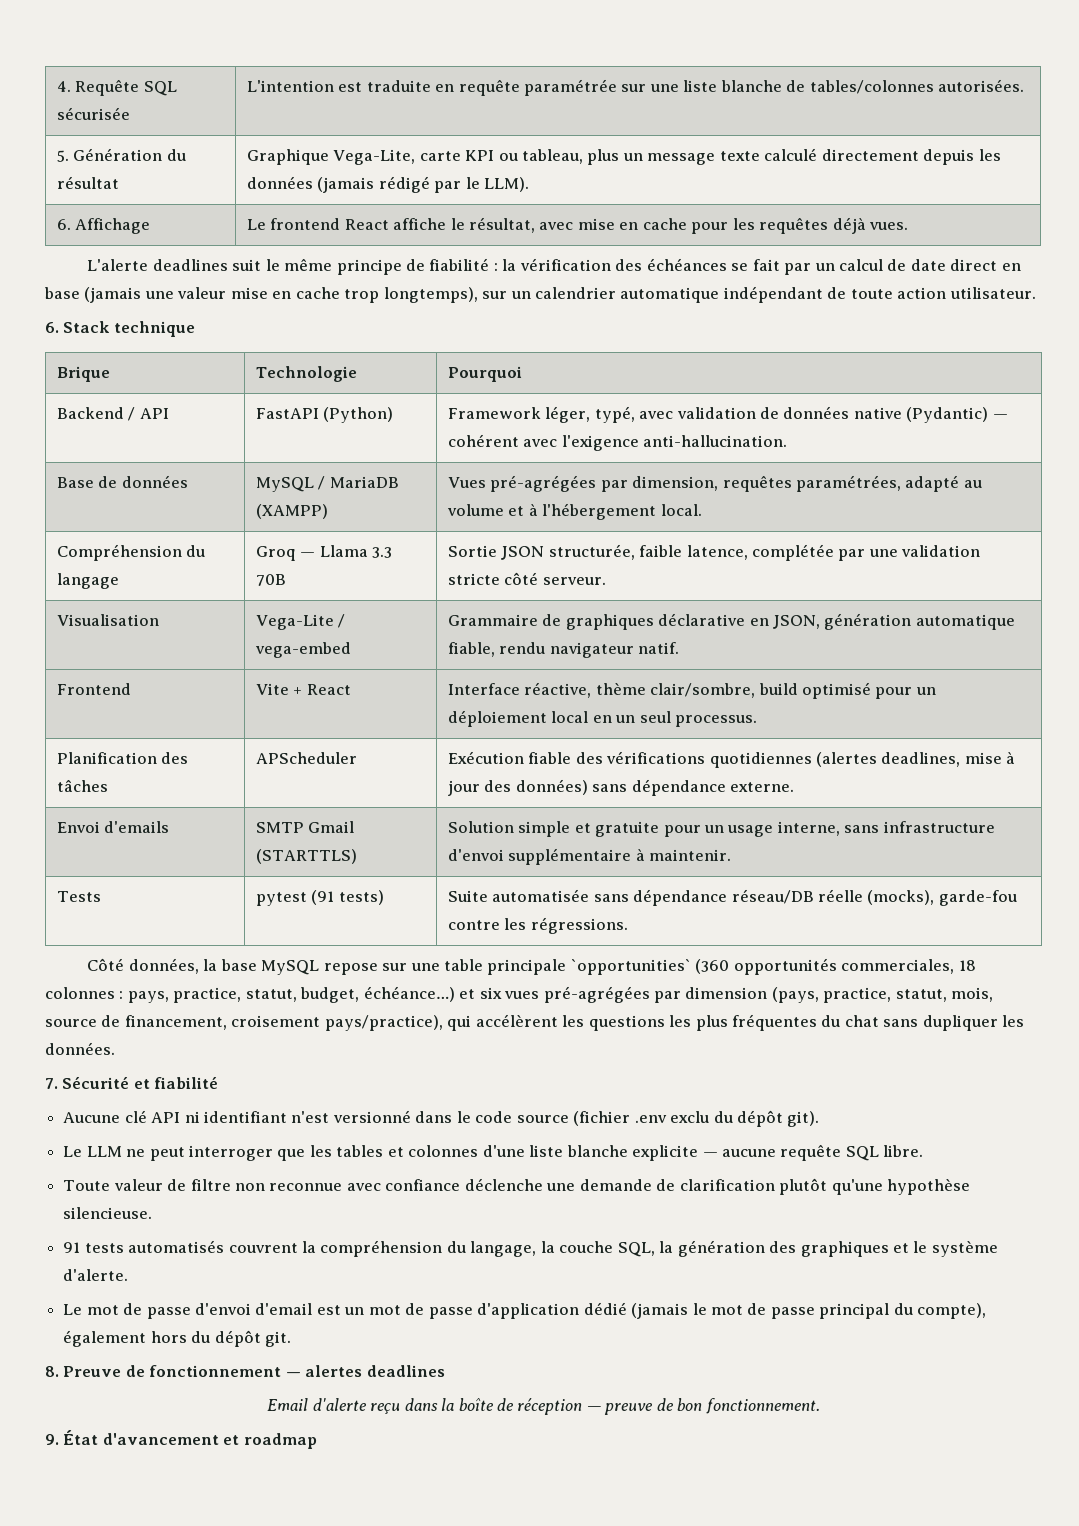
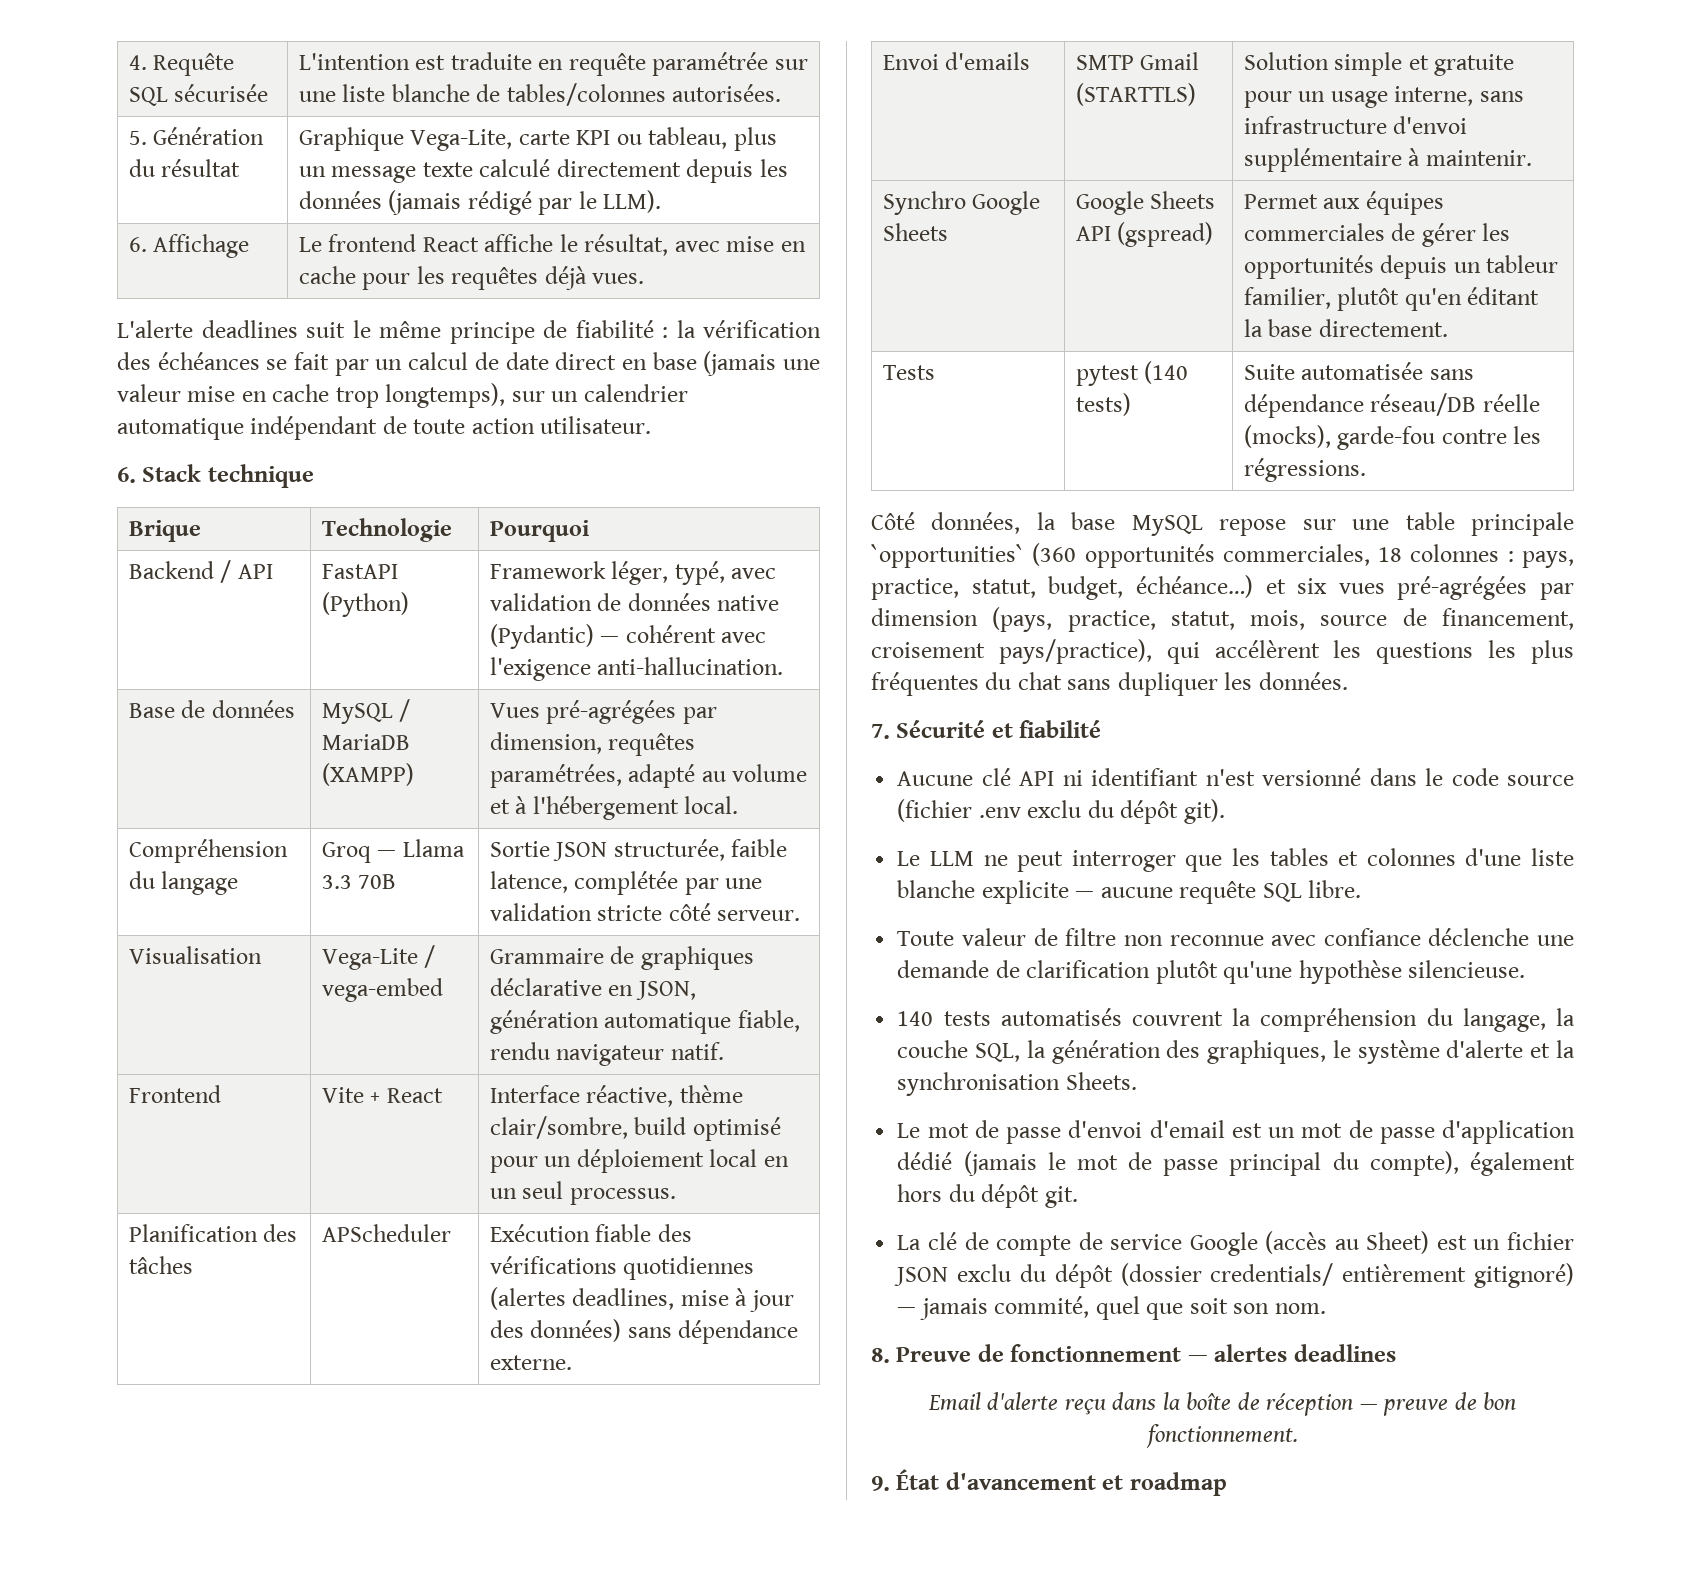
+ Synchro Google Sheets | Google Sheets API (gspread) | Permet aux équipes commerciales de gérer les opportunités depuis un tableur familier, plutôt qu'en éditant la base directement.
- Tests | pytest (91 tests) | Suite automatisée sans dépendance réseau/DB réelle (mocks), garde-fou contre les régressions.
+ Tests | pytest (140 tests) | Suite automatisée sans dépendance réseau/DB réelle (mocks), garde-fou contre les régressions.
- 91 tests automatisés couvrent la compréhension du langage, la couche SQL, la génération des graphiques et le système d'alerte.
+ 140 tests automatisés couvrent la compréhension du langage, la couche SQL, la génération des graphiques, le système d'alerte et la synchronisation Sheets.
+ La clé de compte de service Google (accès au Sheet) est un fichier JSON exclu du dépôt (dossier credentials/ entièrement gitignoré) — jamais commité, quel que soit son nom.

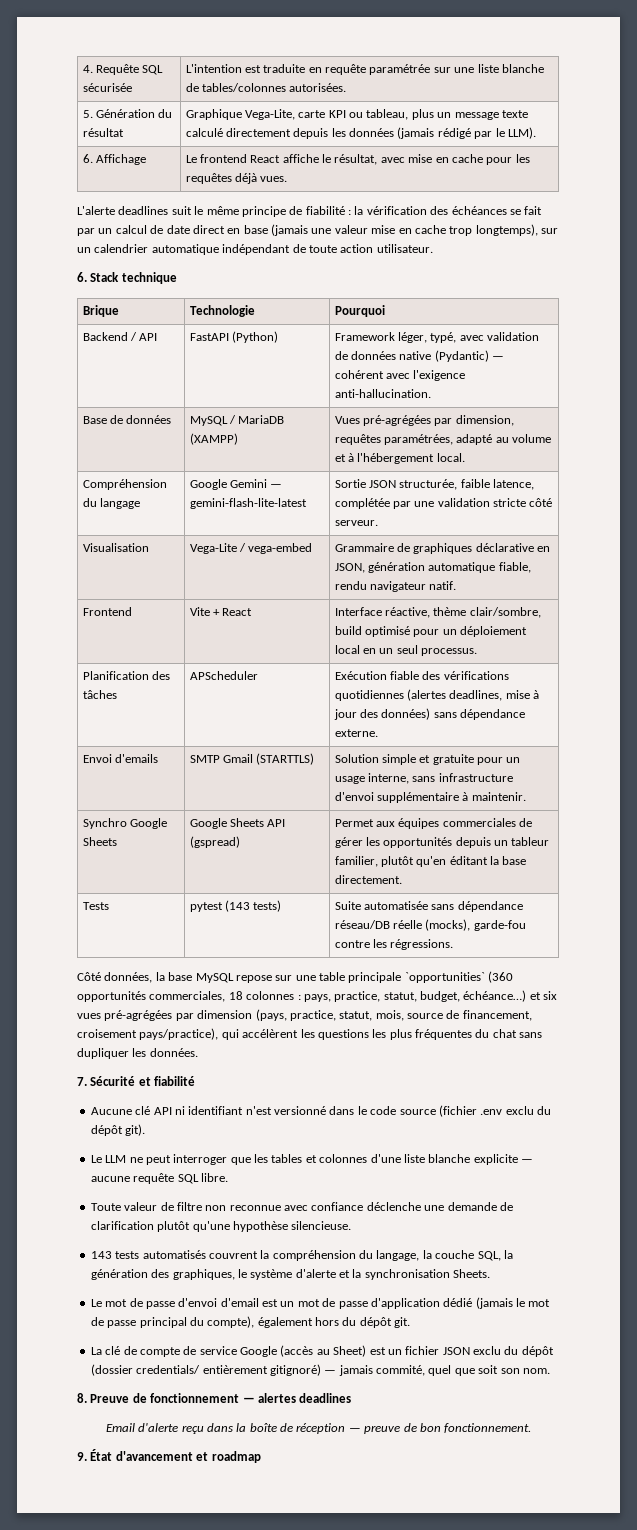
- Compréhension du langage | Groq — Llama 3.3 70B | Sortie JSON structurée, faible latence, complétée par une validation stricte côté serveur.
+ Compréhension du langage | Google Gemini — gemini-flash-lite-latest | Sortie JSON structurée, faible latence, complétée par une validation stricte côté serveur.
- Tests | pytest (140 tests) | Suite automatisée sans dépendance réseau/DB réelle (mocks), garde-fou contre les régressions.
+ Tests | pytest (143 tests) | Suite automatisée sans dépendance réseau/DB réelle (mocks), garde-fou contre les régressions.
- 140 tests automatisés couvrent la compréhension du langage, la couche SQL, la génération des graphiques, le système d'alerte et la synchronisation Sheets.
+ 143 tests automatisés couvrent la compréhension du langage, la couche SQL, la génération des graphiques, le système d'alerte et la synchronisation Sheets.

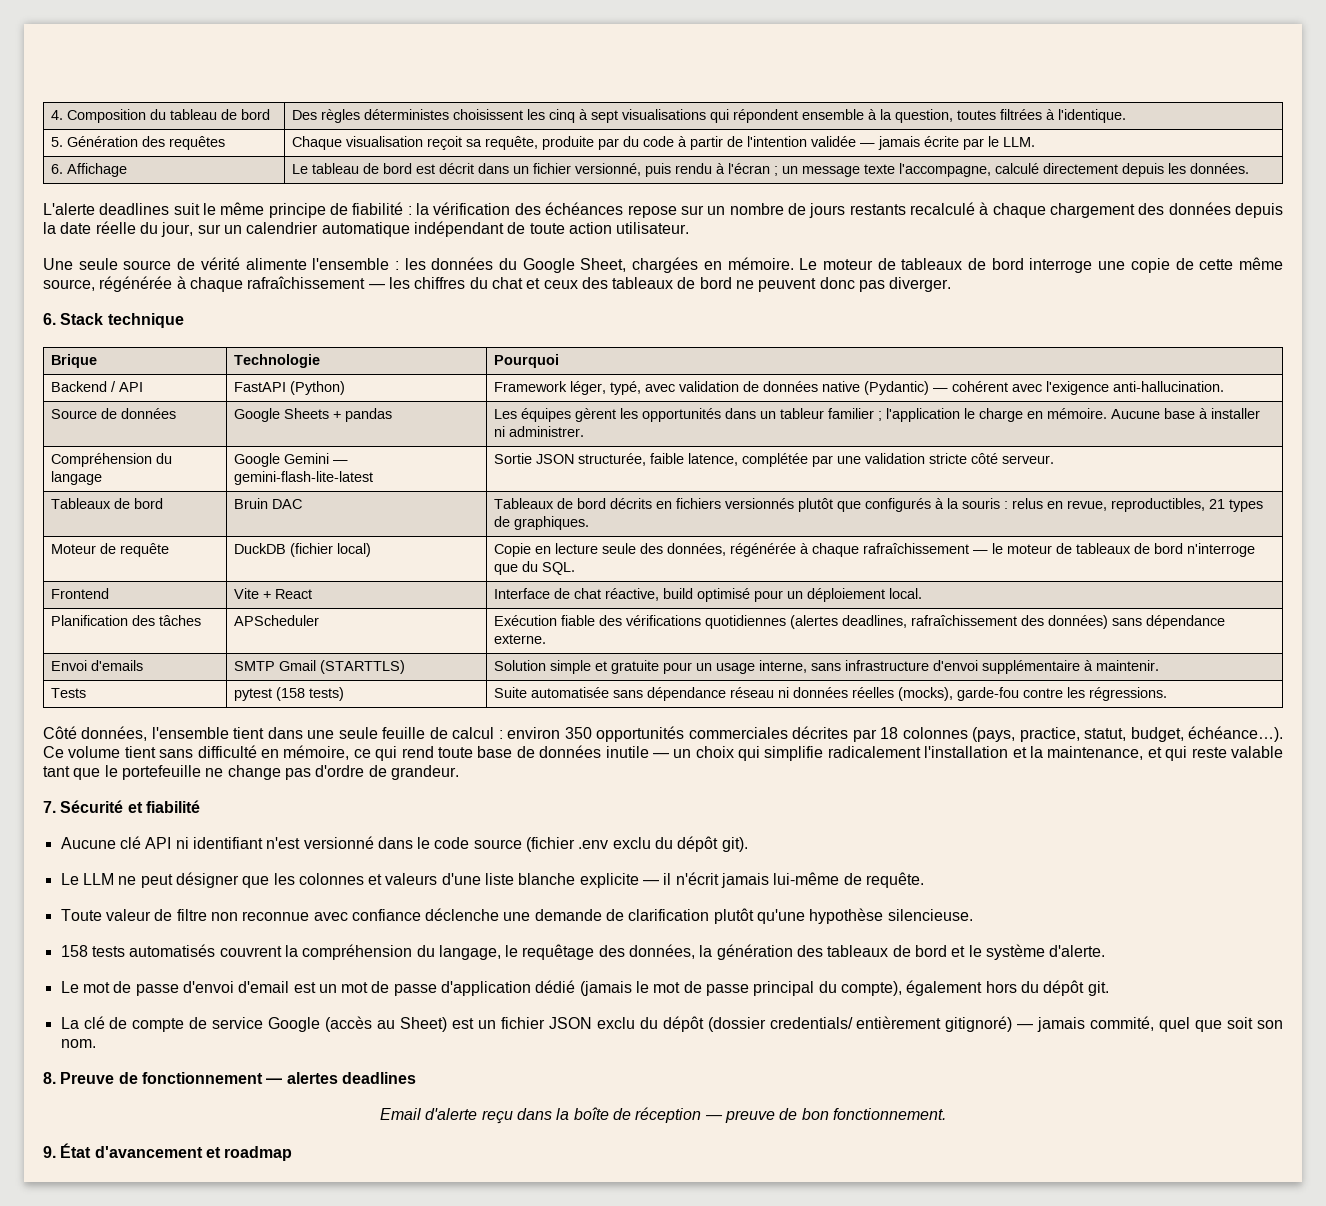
- 4. Requête SQL sécurisée | L'intention est traduite en requête paramétrée sur une liste blanche de tables/colonnes autorisées.
- 5. Génération du résultat | Graphique Vega-Lite, carte KPI ou tableau, plus un message texte calculé directement depuis les données (jamais rédigé par le LLM).
+ 4. Composition du tableau de bord | Des règles déterministes choisissent les cinq à sept visualisations qui répondent ensemble à la question, toutes filtrées à l'identique.
+ 5. Génération des requêtes | Chaque visualisation reçoit sa requête, produite par du code à partir de l'intention validée — jamais écrite par le LLM.
- 6. Affichage | Le frontend React affiche le résultat, avec mise en cache pour les requêtes déjà vues.
+ 6. Affichage | Le tableau de bord est décrit dans un fichier versionné, puis rendu à l'écran ; un message texte l'accompagne, calculé directement depuis les données.
- L'alerte deadlines suit le même principe de fiabilité : la vérification des échéances se fait par un calcul de date direct en base (jamais une valeur mise en cache trop longtemps), sur un calendrier automatique indépendant de toute action utilisateur.
+ L'alerte deadlines suit le même principe de fiabilité : la vérification des échéances repose sur un nombre de jours restants recalculé à chaque chargement des données depuis la date réelle du jour, sur un calendrier automatique indépendant de toute action utilisateur.
+ Une seule source de vérité alimente l'ensemble : les données du Google Sheet, chargées en mémoire. Le moteur de tableaux de bord interroge une copie de cette même source, régénérée à chaque rafraîchissement — les chiffres du chat et ceux des tableaux de bord ne peuvent donc pas diverger.
- Base de données | MySQL / MariaDB (XAMPP) | Vues pré-agrégées par dimension, requêtes paramétrées, adapté au volume et à l'hébergement local.
+ Source de données | Google Sheets + pandas | Les équipes gèrent les opportunités dans un tableur familier ; l'application le charge en mémoire. Aucune base à installer ni administrer.
- Visualisation | Vega-Lite / vega-embed | Grammaire de graphiques déclarative en JSON, génération automatique fiable, rendu navigateur natif.
+ Tableaux de bord | Bruin DAC | Tableaux de bord décrits en fichiers versionnés plutôt que configurés à la souris : relus en revue, reproductibles, 21 types de graphiques.
+ Moteur de requête | DuckDB (fichier local) | Copie en lecture seule des données, régénérée à chaque rafraîchissement — le moteur de tableaux de bord n'interroge que du SQL.
- Frontend | Vite + React | Interface réactive, thème clair/sombre, build optimisé pour un déploiement local en un seul processus.
+ Frontend | Vite + React | Interface de chat réactive, build optimisé pour un déploiement local.
- Planification des tâches | APScheduler | Exécution fiable des vérifications quotidiennes (alertes deadlines, mise à jour des données) sans dépendance externe.
+ Planification des tâches | APScheduler | Exécution fiable des vérifications quotidiennes (alertes deadlines, rafraîchissement des données) sans dépendance externe.
- Synchro Google Sheets | Google Sheets API (gspread) | Permet aux équipes commerciales de gérer les opportunités depuis un tableur familier, plutôt qu'en éditant la base directement.
- Tests | pytest (143 tests) | Suite automatisée sans dépendance réseau/DB réelle (mocks), garde-fou contre les régressions.
+ Tests | pytest (158 tests) | Suite automatisée sans dépendance réseau ni données réelles (mocks), garde-fou contre les régressions.
- Côté données, la base MySQL repose sur une table principale `opportunities` (360 opportunités commerciales, 18 colonnes : pays, practice, statut, budget, échéance…) et six vues pré-agrégées par dimension (pays, practice, statut, mois, source de financement, croisement pays/practice), qui accélèrent les questions les plus fréquentes du chat sans dupliquer les données.
+ Côté données, l'ensemble tient dans une seule feuille de calcul : environ 350 opportunités commerciales décrites par 18 colonnes (pays, practice, statut, budget, échéance…). Ce volume tient sans difficulté en mémoire, ce qui rend toute base de données inutile — un choix qui simplifie radicalement l'installation et la maintenance, et qui reste valable tant que le portefeuille ne change pas d'ordre de grandeur.
- Le LLM ne peut interroger que les tables et colonnes d'une liste blanche explicite — aucune requête SQL libre.
+ Le LLM ne peut désigner que les colonnes et valeurs d'une liste blanche explicite — il n'écrit jamais lui-même de requête.
- 143 tests automatisés couvrent la compréhension du langage, la couche SQL, la génération des graphiques, le système d'alerte et la synchronisation Sheets.
+ 158 tests automatisés couvrent la compréhension du langage, le requêtage des données, la génération des tableaux de bord et le système d'alerte.

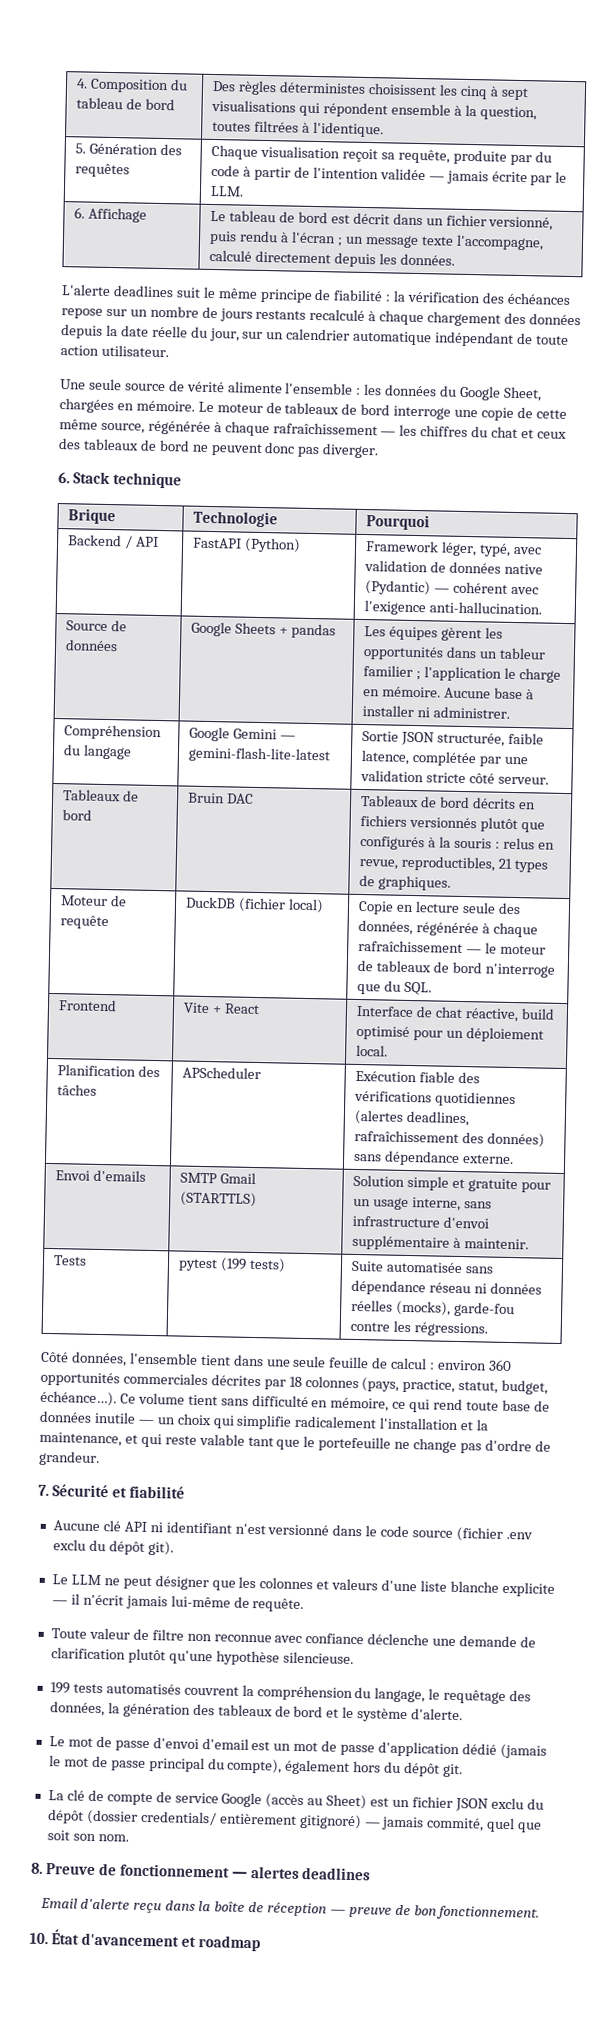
- Tests | pytest (158 tests) | Suite automatisée sans dépendance réseau ni données réelles (mocks), garde-fou contre les régressions.
+ Tests | pytest (199 tests) | Suite automatisée sans dépendance réseau ni données réelles (mocks), garde-fou contre les régressions.
- Côté données, l'ensemble tient dans une seule feuille de calcul : environ 350 opportunités commerciales décrites par 18 colonnes (pays, practice, statut, budget, échéance…).
+ Côté données, l'ensemble tient dans une seule feuille de calcul : environ 360 opportunités commerciales décrites par 18 colonnes (pays, practice, statut, budget, échéance…).
- 158 tests automatisés couvrent la compréhension du langage, le requêtage des données, la génération des tableaux de bord et le système d'alerte.
+ 199 tests automatisés couvrent la compréhension du langage, le requêtage des données, la génération des tableaux de bord et le système d'alerte.
- 9. État d'avancement et roadmap
+ 10. État d'avancement et roadmap

